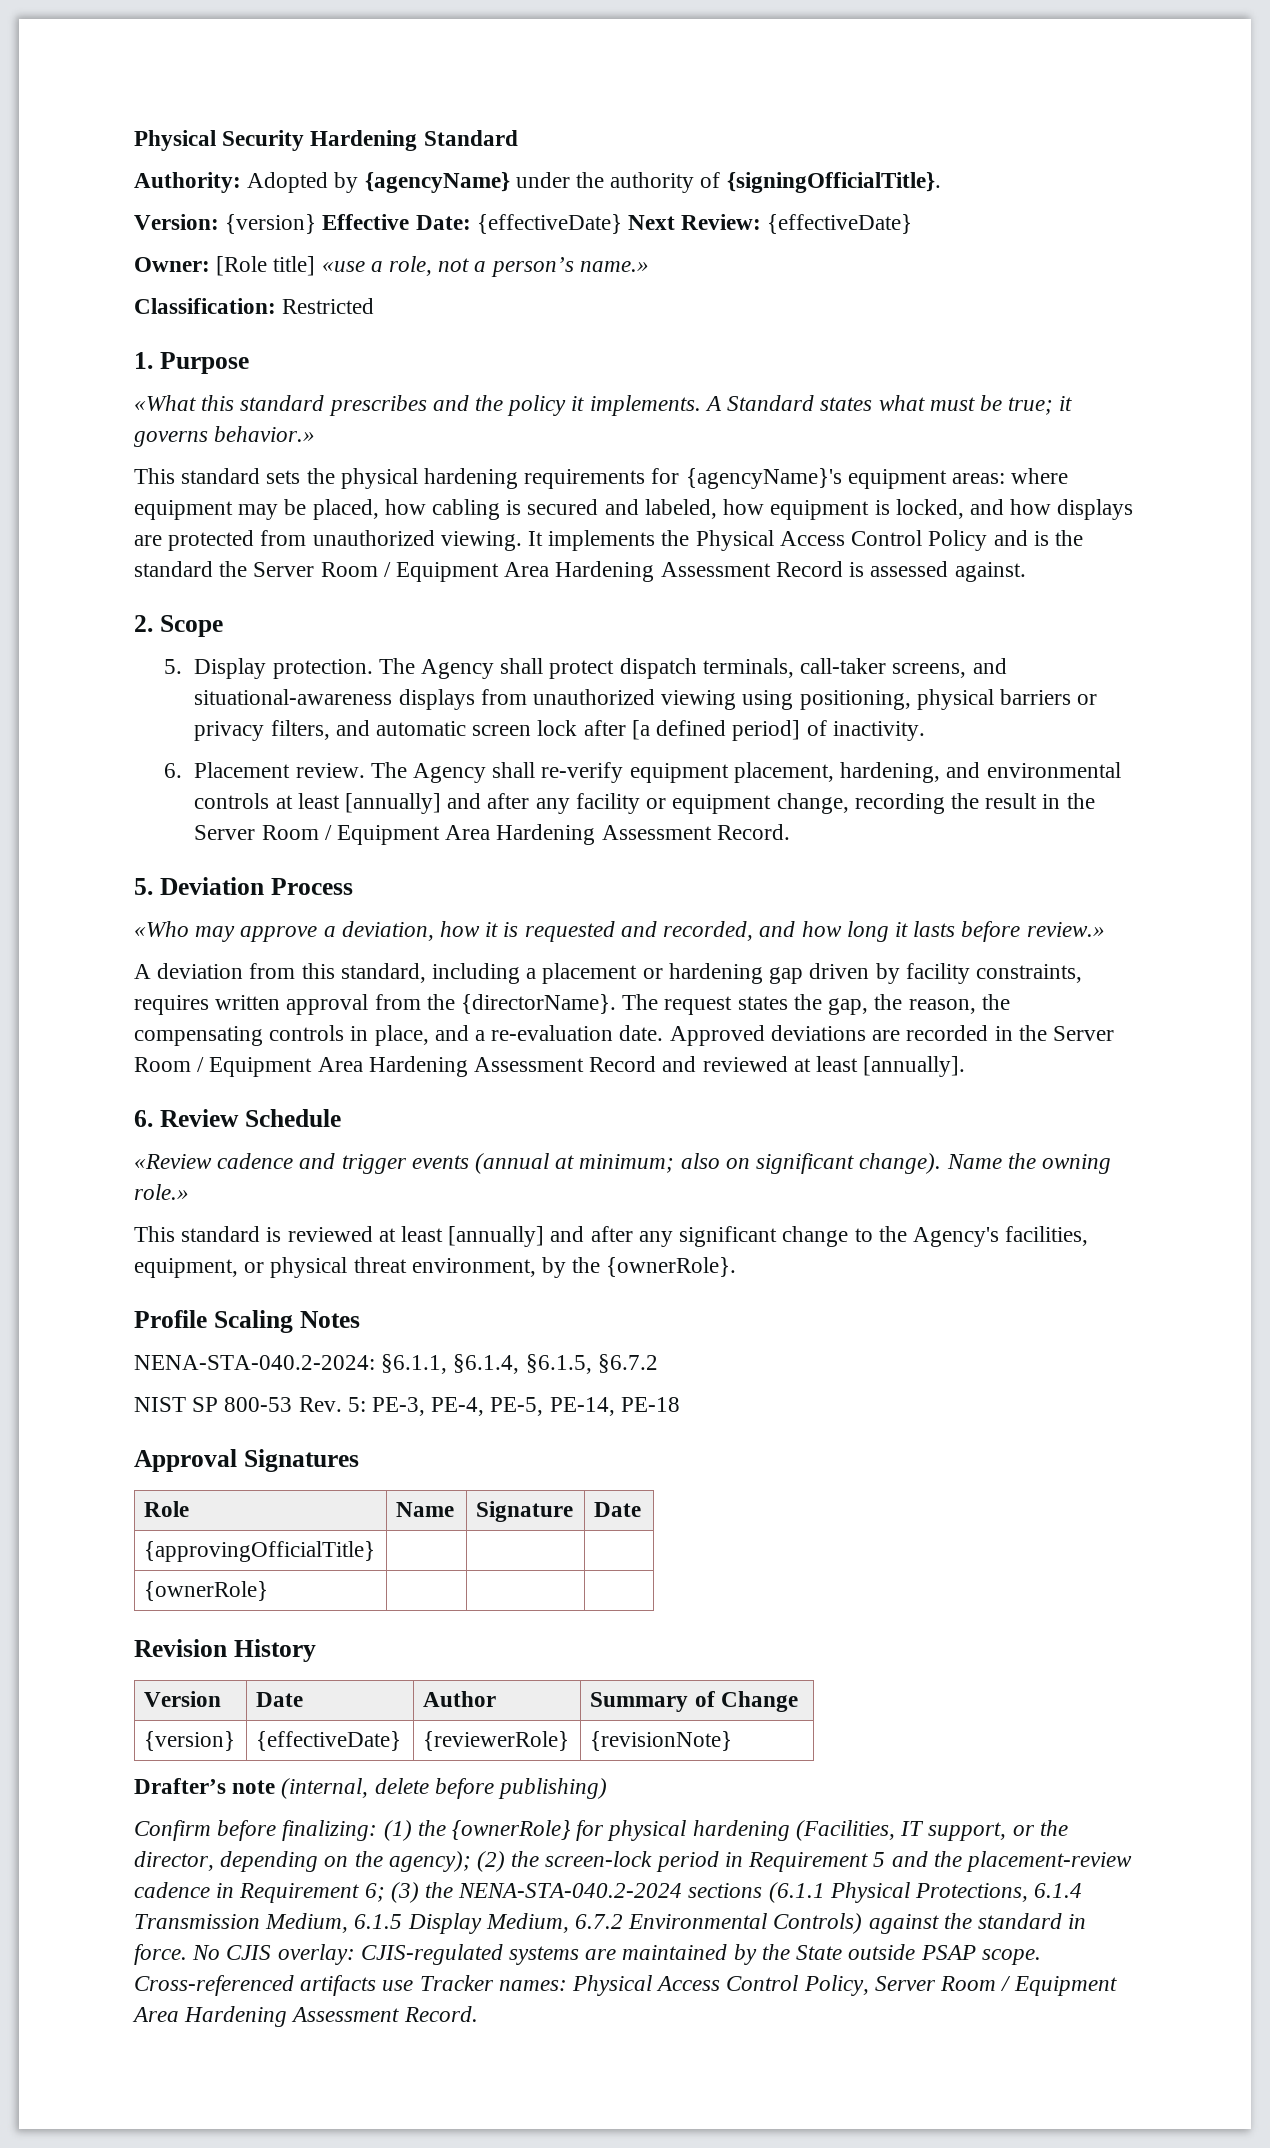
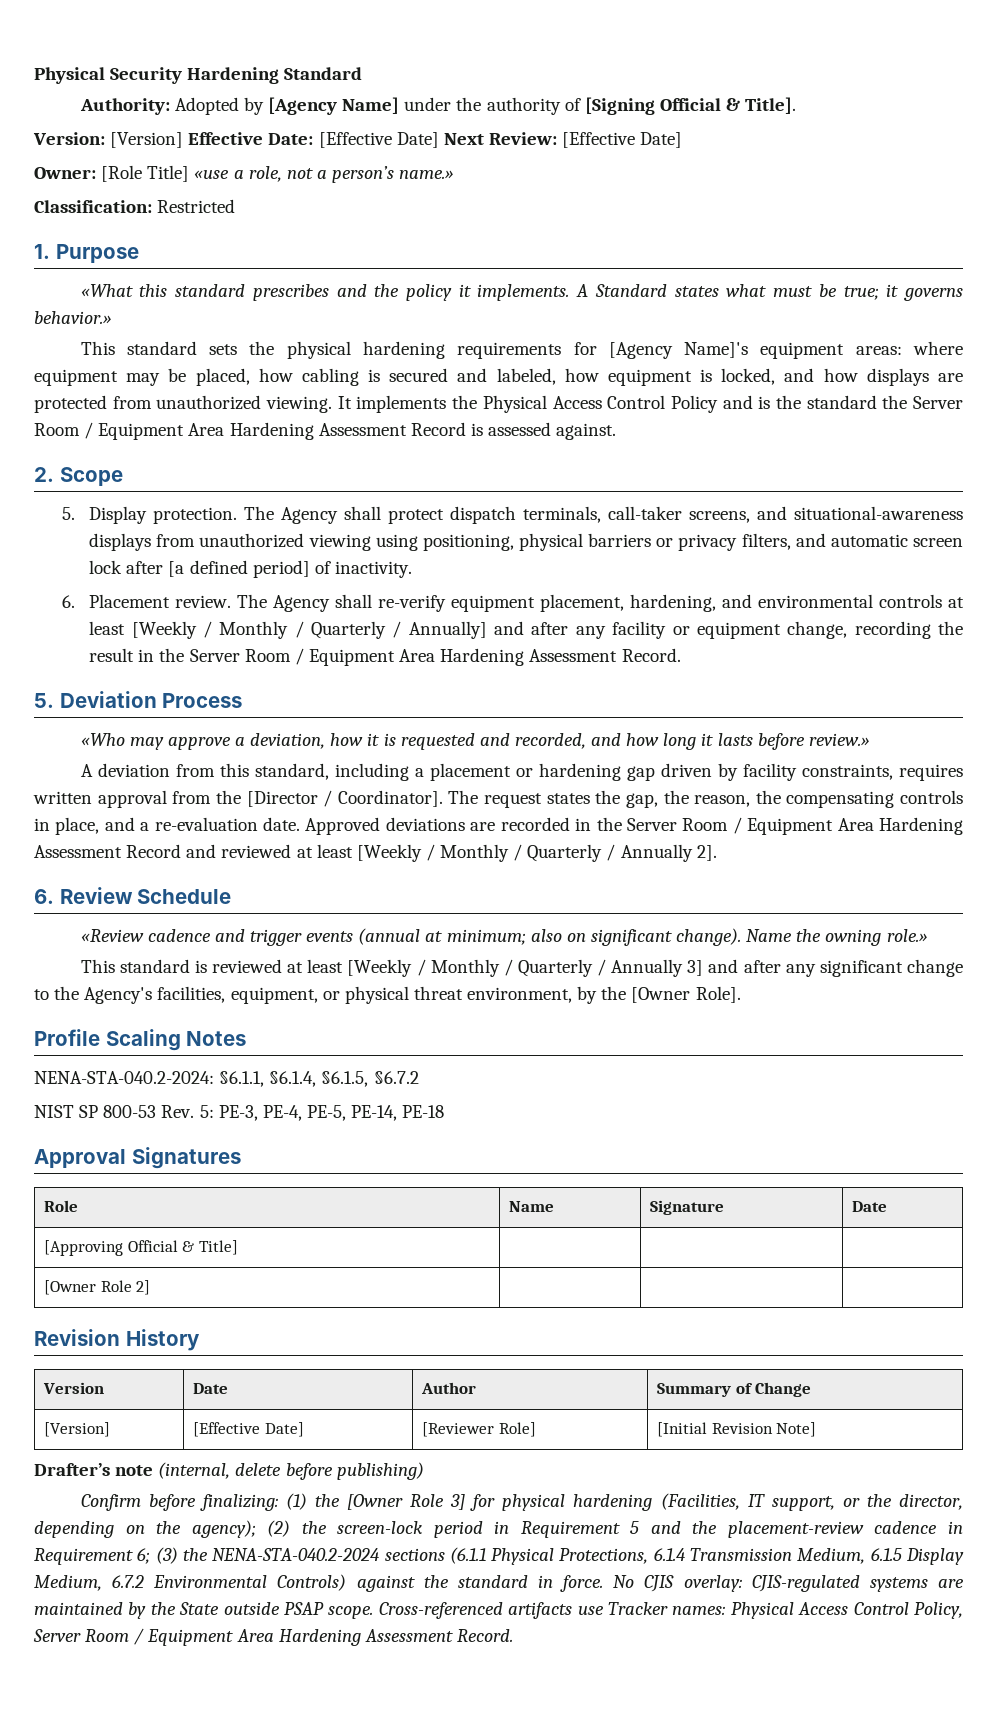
- Authority: Adopted by {agencyName} under the authority of {signingOfficialTitle}.
+ Authority: Adopted by [Agency Name] under the authority of [Signing Official & Title].
- Version: {version} Effective Date: {effectiveDate} Next Review: {effectiveDate}
+ Version: [Version] Effective Date: [Effective Date] Next Review: [Effective Date]
- Owner: [Role title] «use a role, not a person’s name.»
+ Owner: [Role Title] «use a role, not a person’s name.»
- This standard sets the physical hardening requirements for {agencyName}'s equipment areas: where equipment may be placed, how cabling is secured and labeled, how equipment is locked, and how displays are protected from unauthorized viewing.
+ This standard sets the physical hardening requirements for [Agency Name]'s equipment areas: where equipment may be placed, how cabling is secured and labeled, how equipment is locked, and how displays are protected from unauthorized viewing.
- The Agency shall re-verify equipment placement, hardening, and environmental controls at least [annually] and after any facility or equipment change, recording the result in the Server Room / Equipment Area Hardening Assessment Record.
+ The Agency shall re-verify equipment placement, hardening, and environmental controls at least [Weekly / Monthly / Quarterly / Annually] and after any facility or equipment change, recording the result in the Server Room / Equipment Area Hardening Assessment Record.
- A deviation from this standard, including a placement or hardening gap driven by facility constraints, requires written approval from the {directorName}.
+ A deviation from this standard, including a placement or hardening gap driven by facility constraints, requires written approval from the [Director / Coordinator].
- Approved deviations are recorded in the Server Room / Equipment Area Hardening Assessment Record and reviewed at least [annually].
+ Approved deviations are recorded in the Server Room / Equipment Area Hardening Assessment Record and reviewed at least [Weekly / Monthly / Quarterly / Annually 2].
- This standard is reviewed at least [annually] and after any significant change to the Agency's facilities, equipment, or physical threat environment, by the {ownerRole}.
+ This standard is reviewed at least [Weekly / Monthly / Quarterly / Annually 3] and after any significant change to the Agency's facilities, equipment, or physical threat environment, by the [Owner Role].
- {approvingOfficialTitle} | | |
- {ownerRole} | | |
+ [Approving Official & Title] | | |
+ [Owner Role 2] | | |
- {version} | {effectiveDate} | {reviewerRole} | {revisionNote}
+ [Version] | [Effective Date] | [Reviewer Role] | [Initial Revision Note]
- Confirm before finalizing: (1) the {ownerRole} for physical hardening (Facilities, IT support, or the director, depending on the agency); (2) the screen-lock period in Requirement 5 and the placement-review cadence in Requirement 6; (3) the NENA-STA-040.2-2024 sections (6.1.1 Physical Protections, 6.1.4 Transmission Medium, 6.1.5 Display Medium, 6.7.2 Environmental Controls) against the standard in force.
+ Confirm before finalizing: (1) the [Owner Role 3] for physical hardening (Facilities, IT support, or the director, depending on the agency); (2) the screen-lock period in Requirement 5 and the placement-review cadence in Requirement 6; (3) the NENA-STA-040.2-2024 sections (6.1.1 Physical Protections, 6.1.4 Transmission Medium, 6.1.5 Display Medium, 6.7.2 Environmental Controls) against the standard in force.

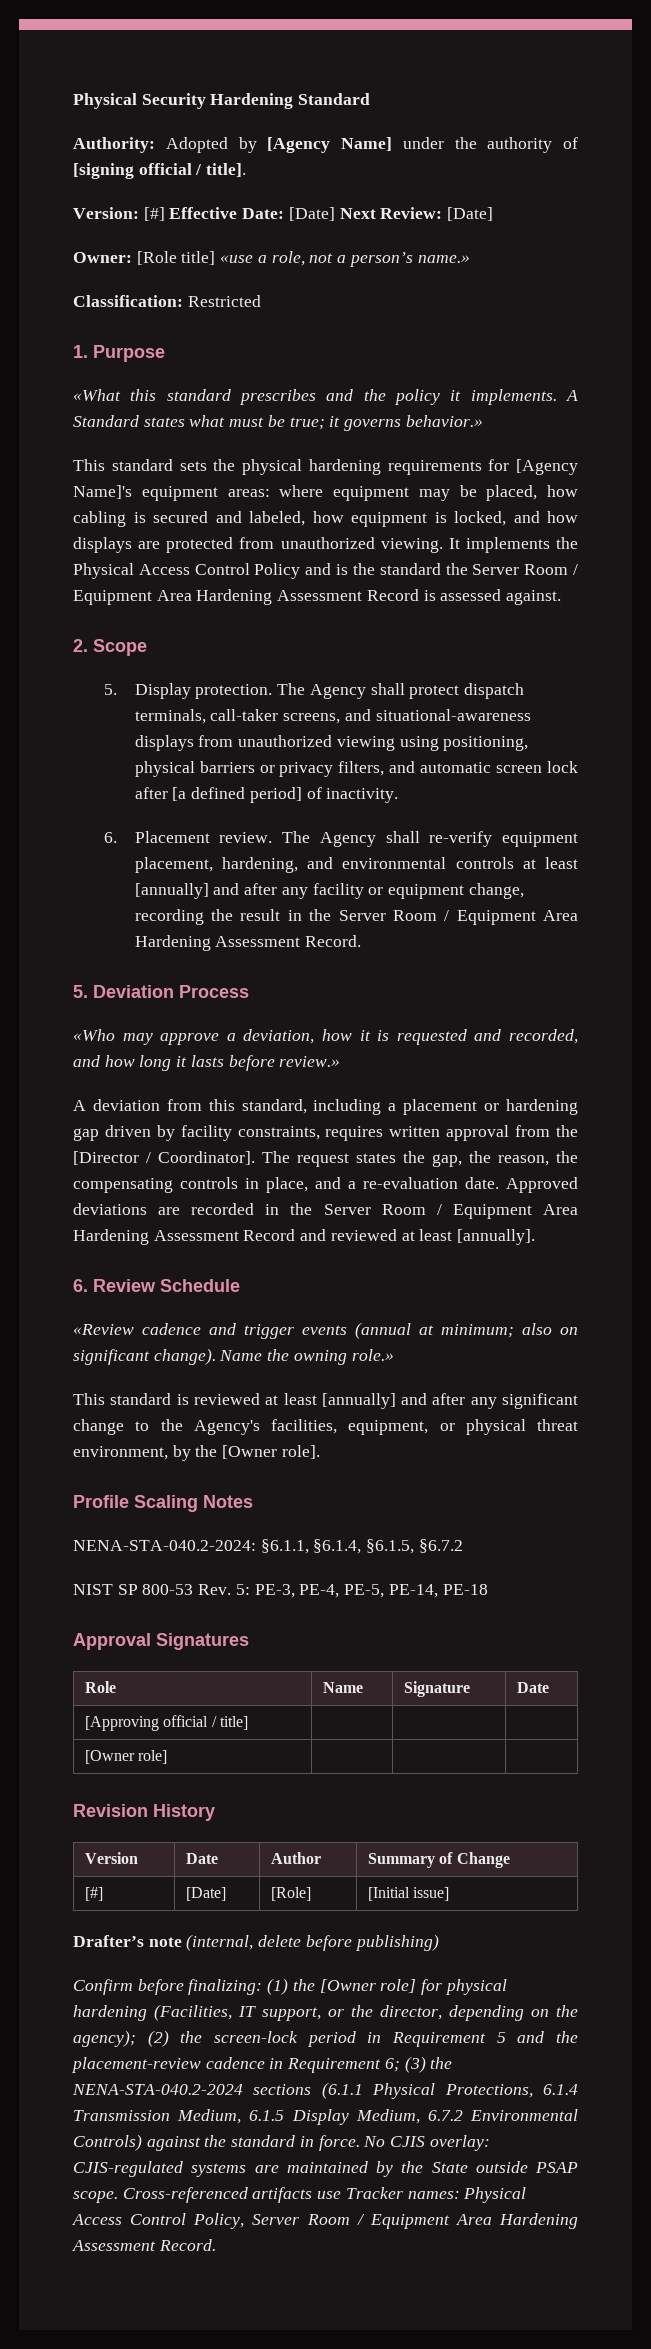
- Authority: Adopted by [Agency Name] under the authority of [Signing Official & Title].
+ Authority: Adopted by [Agency Name] under the authority of [signing official / title].
- Version: [Version] Effective Date: [Effective Date] Next Review: [Effective Date]
+ Version: [#] Effective Date: [Date] Next Review: [Date]
- Owner: [Role Title] «use a role, not a person’s name.»
+ Owner: [Role title] «use a role, not a person’s name.»
- The Agency shall re-verify equipment placement, hardening, and environmental controls at least [Weekly / Monthly / Quarterly / Annually] and after any facility or equipment change, recording the result in the Server Room / Equipment Area Hardening Assessment Record.
+ The Agency shall re-verify equipment placement, hardening, and environmental controls at least [annually] and after any facility or equipment change, recording the result in the Server Room / Equipment Area Hardening Assessment Record.
- Approved deviations are recorded in the Server Room / Equipment Area Hardening Assessment Record and reviewed at least [Weekly / Monthly / Quarterly / Annually 2].
+ Approved deviations are recorded in the Server Room / Equipment Area Hardening Assessment Record and reviewed at least [annually].
- This standard is reviewed at least [Weekly / Monthly / Quarterly / Annually 3] and after any significant change to the Agency's facilities, equipment, or physical threat environment, by the [Owner Role].
+ This standard is reviewed at least [annually] and after any significant change to the Agency's facilities, equipment, or physical threat environment, by the [Owner role].
- [Approving Official & Title] | | |
- [Owner Role 2] | | |
+ [Approving official / title] | | |
+ [Owner role] | | |
- [Version] | [Effective Date] | [Reviewer Role] | [Initial Revision Note]
+ [#] | [Date] | [Role] | [Initial issue]
- Confirm before finalizing: (1) the [Owner Role 3] for physical hardening (Facilities, IT support, or the director, depending on the agency); (2) the screen-lock period in Requirement 5 and the placement-review cadence in Requirement 6; (3) the NENA-STA-040.2-2024 sections (6.1.1 Physical Protections, 6.1.4 Transmission Medium, 6.1.5 Display Medium, 6.7.2 Environmental Controls) against the standard in force.
+ Confirm before finalizing: (1) the [Owner role] for physical hardening (Facilities, IT support, or the director, depending on the agency); (2) the screen-lock period in Requirement 5 and the placement-review cadence in Requirement 6; (3) the NENA-STA-040.2-2024 sections (6.1.1 Physical Protections, 6.1.4 Transmission Medium, 6.1.5 Display Medium, 6.7.2 Environmental Controls) against the standard in force.

